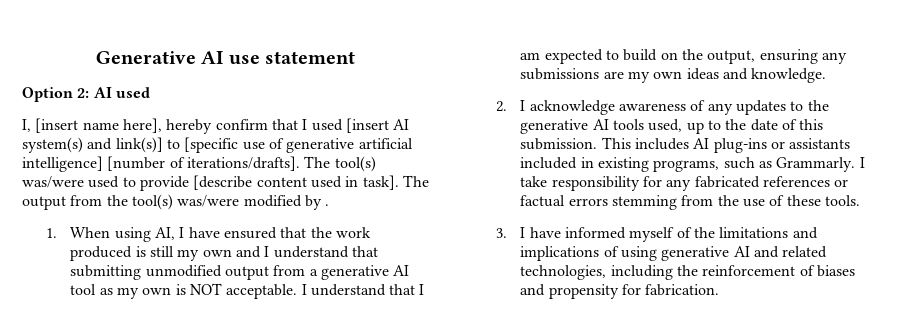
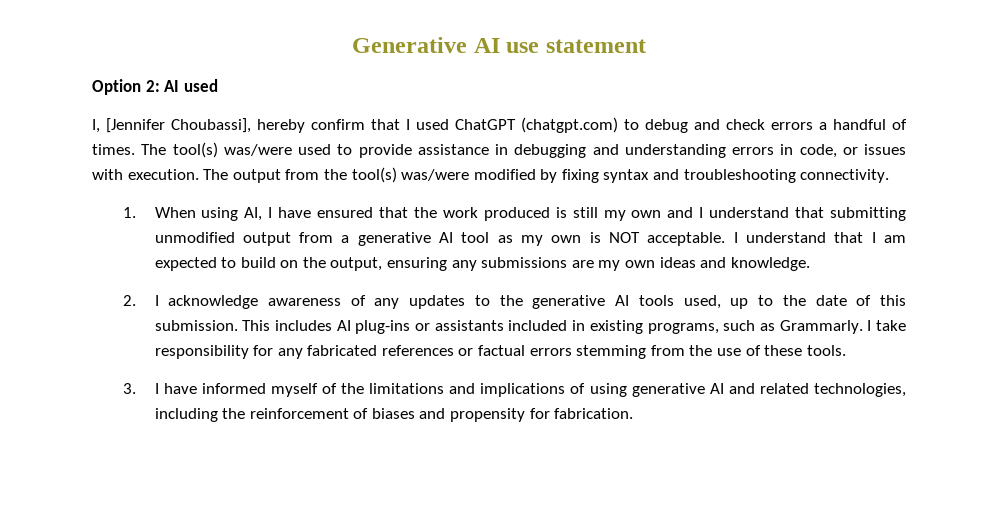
- I, [insert name here], hereby confirm that I used [insert AI system(s) and link(s)] to [specific use of generative artificial intelligence] [number of iterations/drafts].
+ I, [Jennifer Choubassi], hereby confirm that I used ChatGPT (chatgpt.com) to debug and check errors a handful of times.
- The tool(s) was/were used to provide [describe content used in task].
+ The tool(s) was/were used to provide assistance in debugging and understanding errors in code, or issues with execution.
- The output from the tool(s) was/were modified by .
+ The output from the tool(s) was/were modified by fixing syntax and troubleshooting connectivity.

